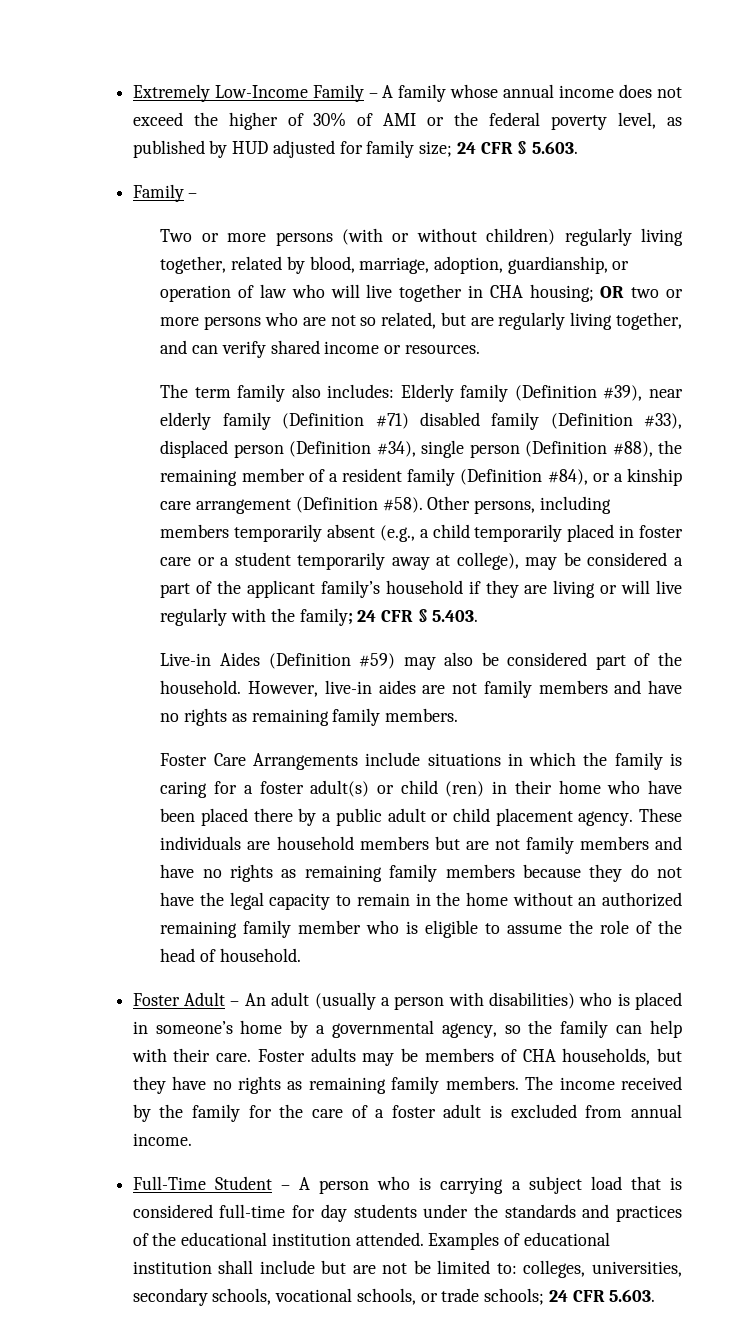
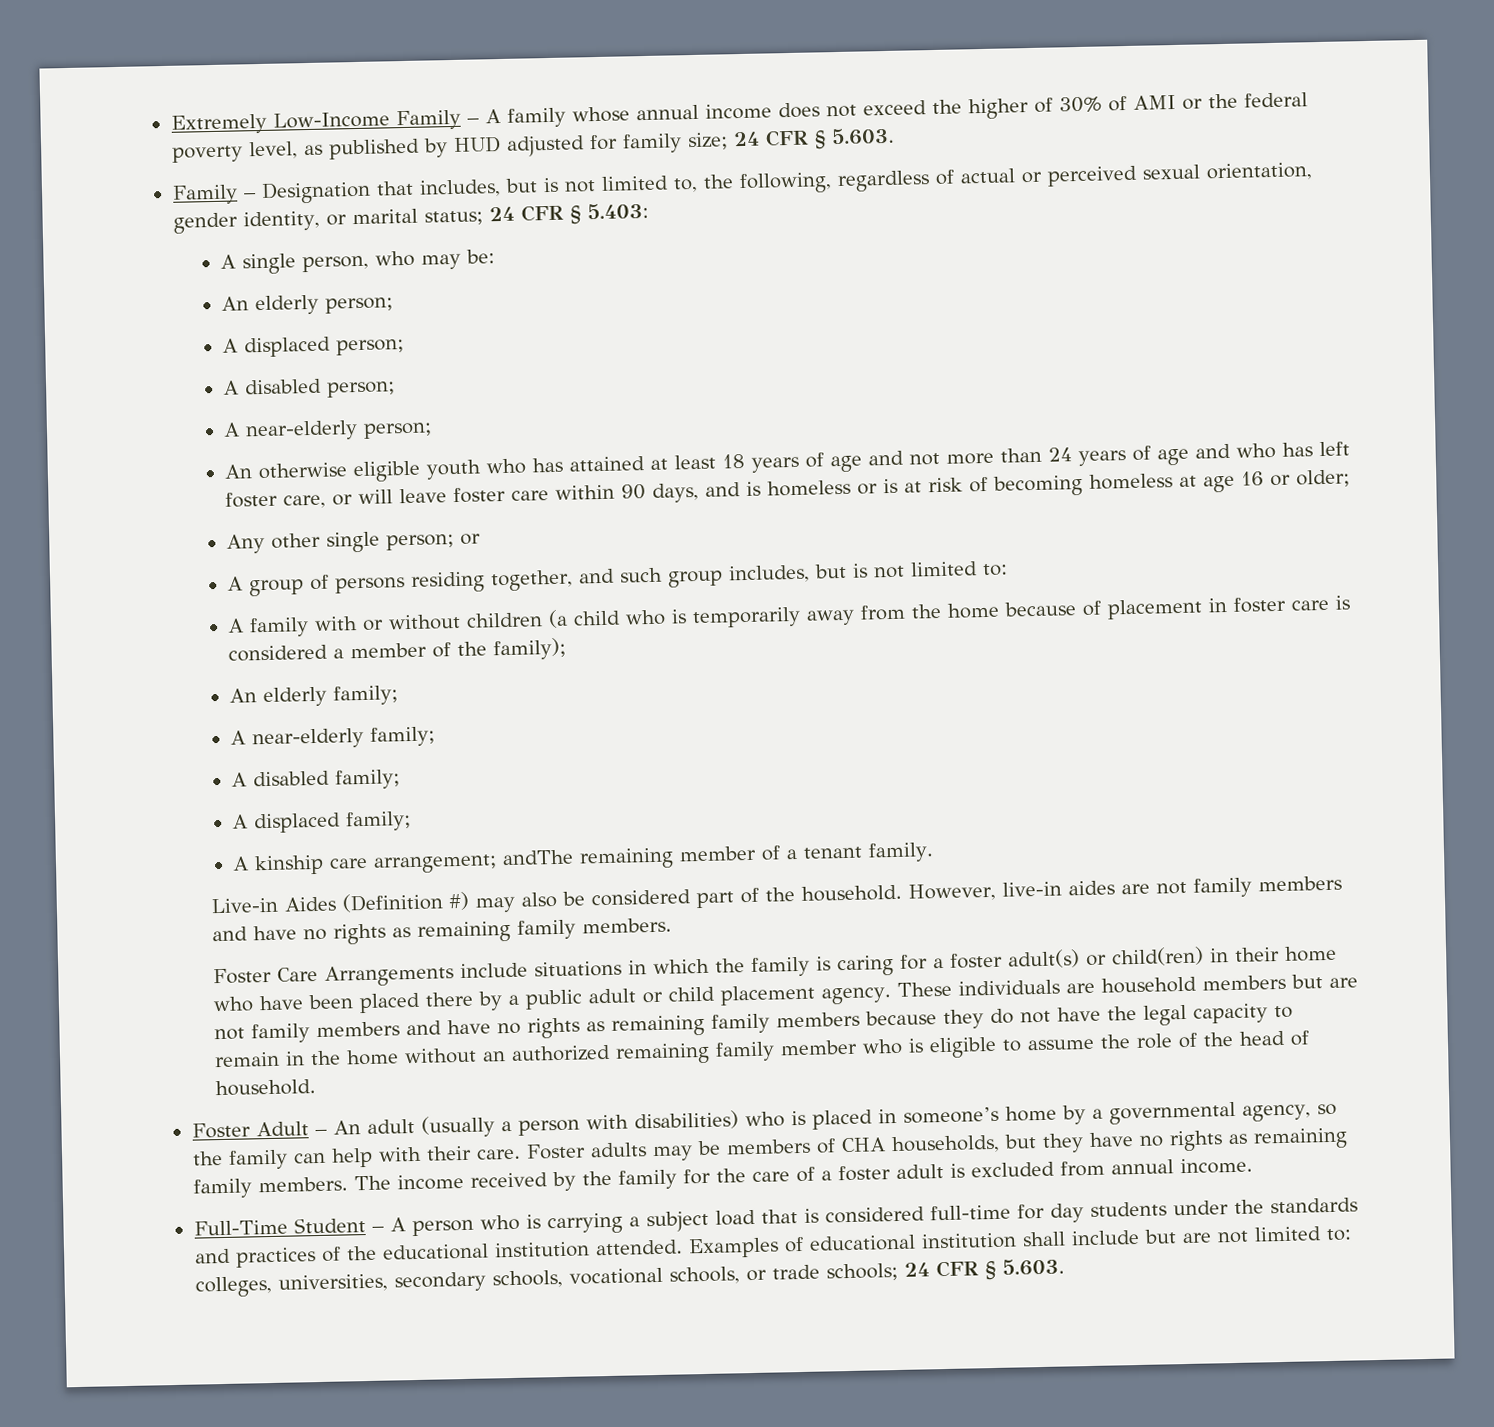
  Extremely Low-Income Family – A family whose annual income does not exceed the higher of 30% of AMI or the federal poverty level, as published by HUD adjusted for family size; 24 CFR § 5.603.
- Family –
- Two or more persons (with or without children) regularly living together, related by blood, marriage, adoption, guardianship, or operation of law who will live together in CHA housing; OR two or more persons who are not so related, but are regularly living together, and can verify shared income or resources.
- The term family also includes: Elderly family (Definition #39), near elderly family (Definition #71) disabled family (Definition #33), displaced person (Definition #34), single person (Definition #88), the remaining member of a resident family (Definition #84), or a kinship care arrangement (Definition #58). Other persons, including members temporarily absent (e.g., a child temporarily placed in foster care or a student temporarily away at college), may be considered a part of the applicant family’s household if they are living or will live regularly with the family; 24 CFR § 5.403.
+ Family – Designation that includes, but is not limited to, the following, regardless of actual or perceived sexual orientation, gender identity, or marital status; 24 CFR § 5.403:
+ A single person, who may be:
+ An elderly person;
+ A displaced person;
+ A disabled person;
+ A near-elderly person;
+ An otherwise eligible youth who has attained at least 18 years of age and not more than 24 years of age and who has left foster care, or will leave foster care within 90 days, and is homeless or is at risk of becoming homeless at age 16 or older;
+ Any other single person; or
+ A group of persons residing together, and such group includes, but is not limited to:
+ A family with or without children (a child who is temporarily away from the home because of placement in foster care is considered a member of the family);
+ An elderly family;
+ A near-elderly family;
+ A disabled family;
+ A displaced family;
+ A kinship care arrangement; andThe remaining member of a tenant family.
- Live-in Aides (Definition #59) may also be considered part of the household.
+ Live-in Aides (Definition #) may also be considered part of the household.
- Foster Care Arrangements include situations in which the family is caring for a foster adult(s) or child (ren) in their home who have been placed there by a public adult or child placement agency.
+ Foster Care Arrangements include situations in which the family is caring for a foster adult(s) or child(ren) in their home who have been placed there by a public adult or child placement agency.
- Examples of educational institution shall include but are not be limited to: colleges, universities, secondary schools, vocational schools, or trade schools; 24 CFR 5.603.
+ Examples of educational institution shall include but are not limited to: colleges, universities, secondary schools, vocational schools, or trade schools; 24 CFR § 5.603.

